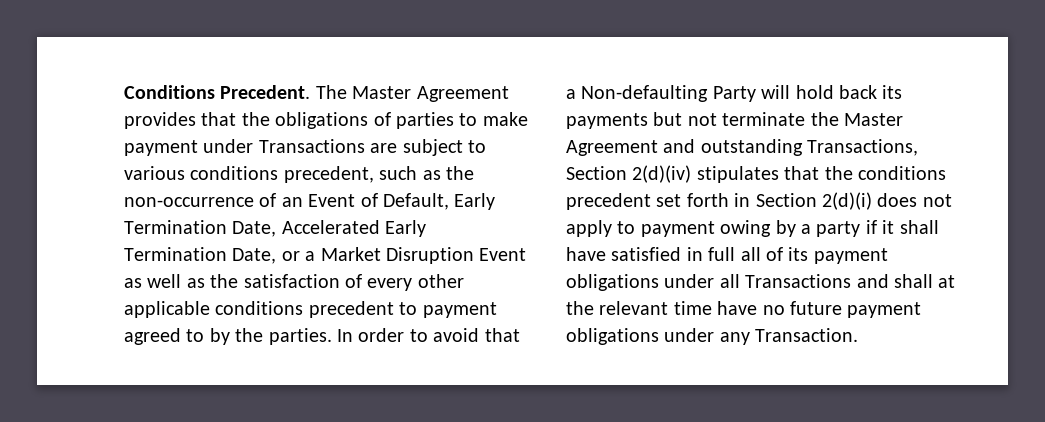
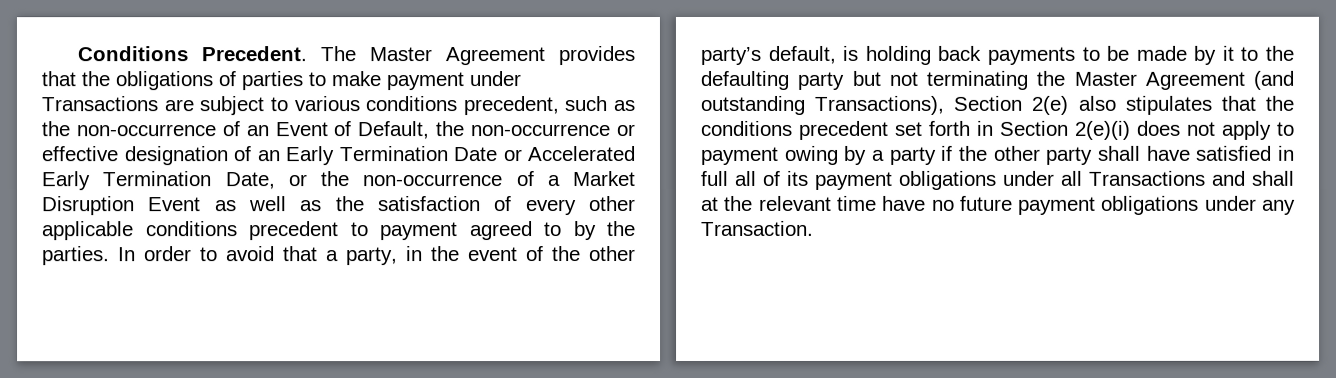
- The Master Agreement provides that the obligations of parties to make payment under Transactions are subject to various conditions precedent, such as the non-occurrence of an Event of Default, Early Termination Date, Accelerated Early Termination Date, or a Market Disruption Event as well as the satisfaction of every other applicable conditions precedent to payment agreed to by the parties.
+ The Master Agreement provides that the obligations of parties to make payment under Transactions are subject to various conditions precedent, such as the non-occurrence of an Event of Default, the non-occurrence or effective designation of an Early Termination Date or Accelerated Early Termination Date, or the non-occurrence of a Market Disruption Event as well as the satisfaction of every other applicable conditions precedent to payment agreed to by the parties.
- In order to avoid that a Non-defaulting Party will hold back its payments but not terminate the Master Agreement and outstanding Transactions, Section 2(d)(iv) stipulates that the conditions precedent set forth in Section 2(d)(i) does not apply to payment owing by a party if it shall have satisfied in full all of its payment obligations under all Transactions and shall at the relevant time have no future payment obligations under any Transaction.
+ In order to avoid that a party, in the event of the other party’s default, is holding back payments to be made by it to the defaulting party but not terminating the Master Agreement (and outstanding Transactions), Section 2(e) also stipulates that the conditions precedent set forth in Section 2(e)(i) does not apply to payment owing by a party if the other party shall have satisfied in full all of its payment obligations under all Transactions and shall at the relevant time have no future payment obligations under any Transaction.

